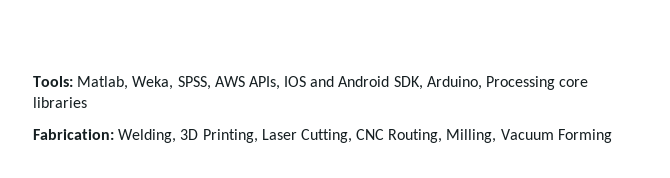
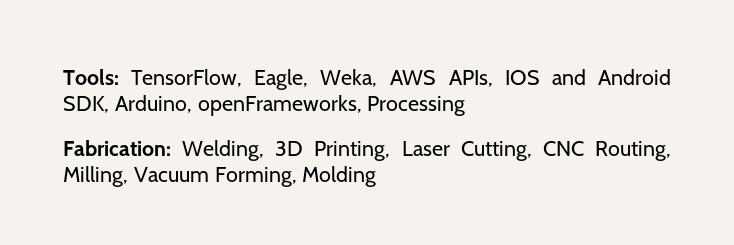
- Tools: Matlab, Weka, SPSS, AWS APIs, IOS and Android SDK, Arduino, Processing core libraries
+ Tools: TensorFlow, Eagle, Weka, AWS APIs, IOS and Android SDK, Arduino, openFrameworks, Processing
- Fabrication: Welding, 3D Printing, Laser Cutting, CNC Routing, Milling, Vacuum Forming
+ Fabrication: Welding, 3D Printing, Laser Cutting, CNC Routing, Milling, Vacuum Forming, Molding

